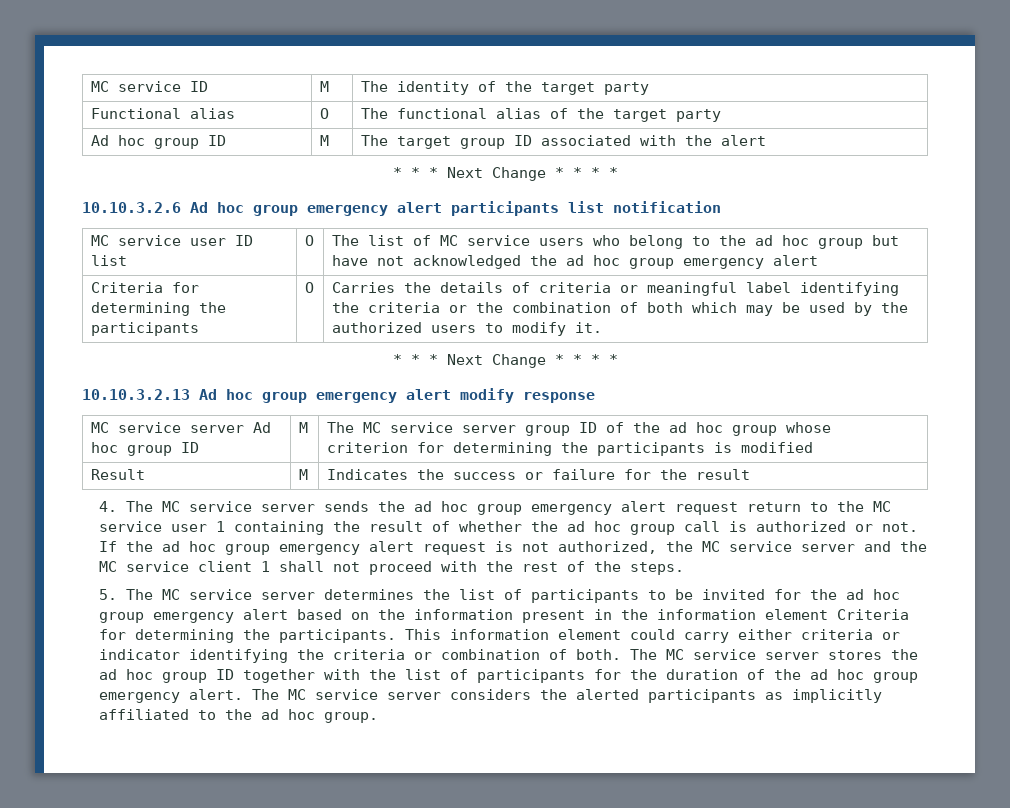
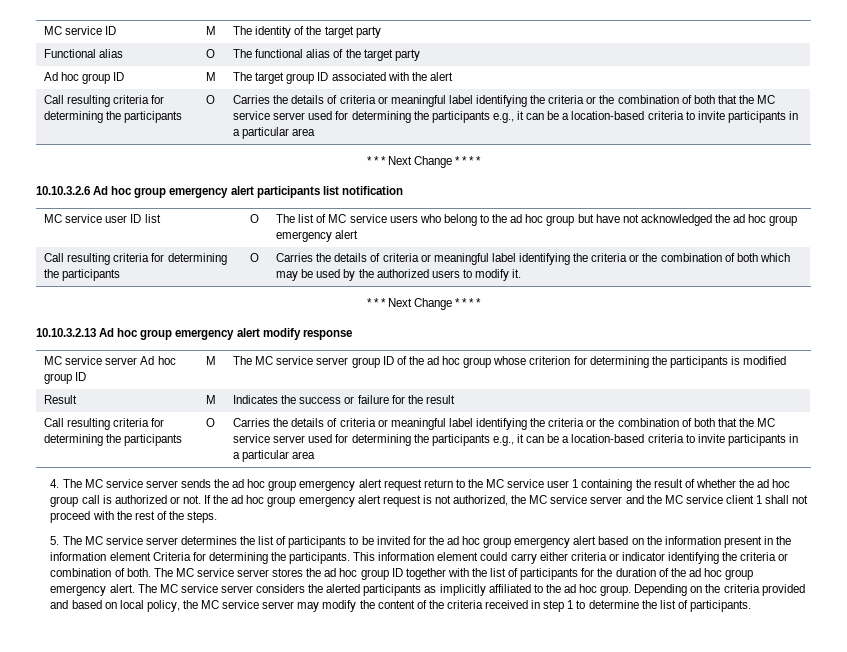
  Ad hoc group ID | M | The target group ID associated with the alert
+ Call resulting criteria for determining the participants | O | Carries the details of criteria or meaningful label identifying the criteria or the combination of both that the MC service server used for determining the participants e.g., it can be a location-based criteria to invite participants in a particular area
- Criteria for determining the participants | O | Carries the details of criteria or meaningful label identifying the criteria or the combination of both which may be used by the authorized users to modify it.
+ Call resulting criteria for determining the participants | O | Carries the details of criteria or meaningful label identifying the criteria or the combination of both which may be used by the authorized users to modify it.
  Result | M | Indicates the success or failure for the result
+ Call resulting criteria for determining the participants | O | Carries the details of criteria or meaningful label identifying the criteria or the combination of both that the MC service server used for determining the participants e.g., it can be a location-based criteria to invite participants in a particular area
+ Depending on the criteria provided and based on local policy, the MC service server may modify the content of the criteria received in step 1 to determine the list of participants.

